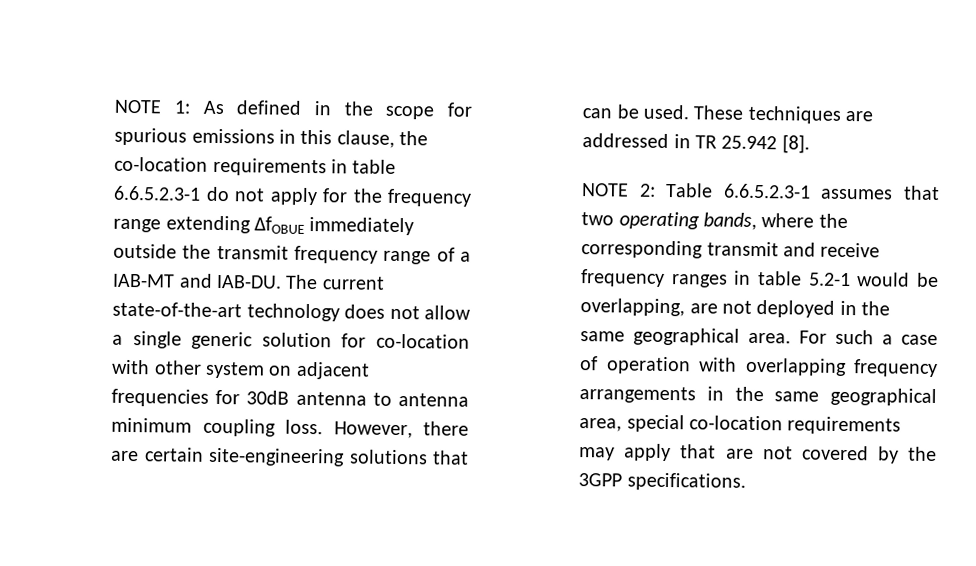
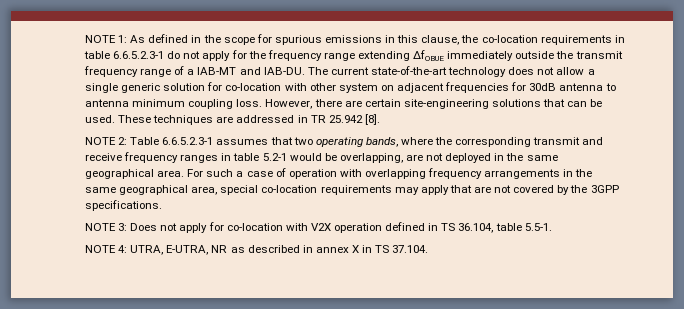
+ NOTE 3: Does not apply for co-location with V2X operation defined in TS 36.104, table 5.5-1.
+ NOTE 4: UTRA, E-UTRA, NR as described in annex X in TS 37.104.

